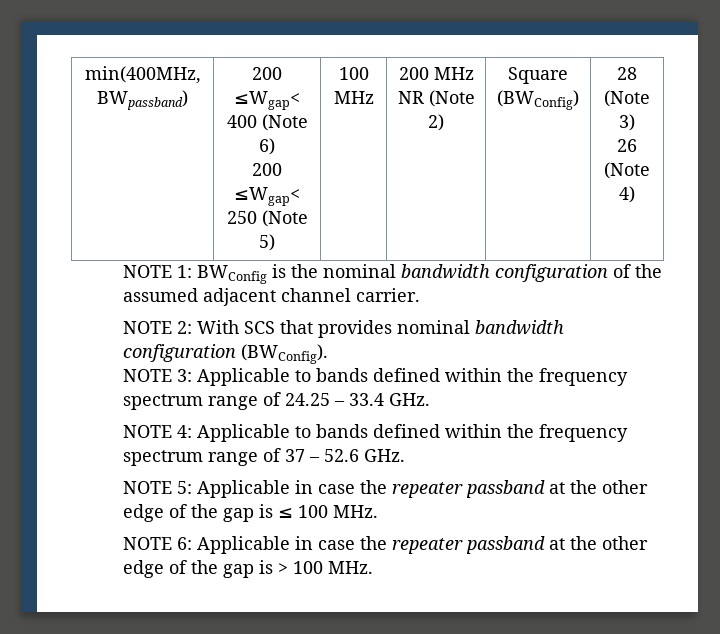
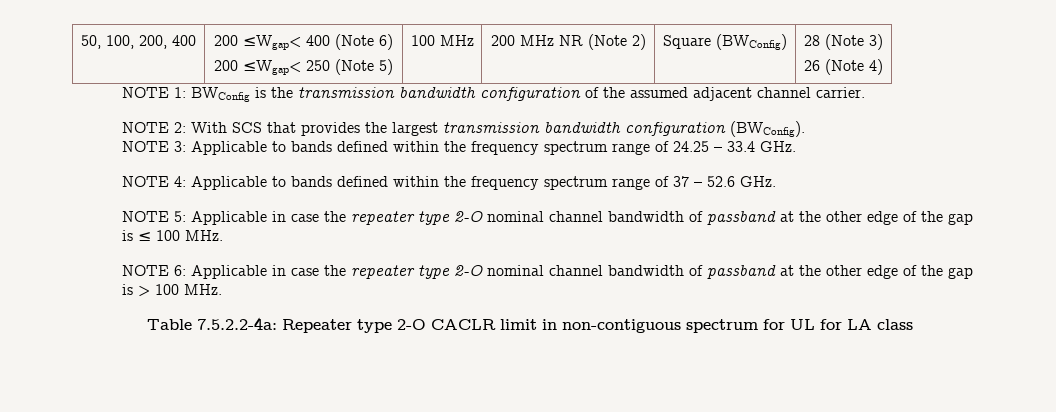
- min(400MHz, BWpassband) | 200 ≤Wgap< 400 (Note 6)
+ 50, 100, 200, 400 | 200 ≤Wgap< 400 (Note 6)
- NOTE 1: BWConfig is the nominal bandwidth configuration of the assumed adjacent channel carrier.
+ NOTE 1: BWConfig is the transmission bandwidth configuration of the assumed adjacent channel carrier.
- NOTE 2: With SCS that provides nominal bandwidth configuration (BWConfig).
+ NOTE 2: With SCS that provides the largest transmission bandwidth configuration (BWConfig).
- NOTE 5: Applicable in case the repeater passband at the other edge of the gap is ≤ 100 MHz.
+ NOTE 5: Applicable in case the repeater type 2-O nominal channel bandwidth of passband at the other edge of the gap is ≤ 100 MHz.
- NOTE 6: Applicable in case the repeater passband at the other edge of the gap is > 100 MHz.
+ NOTE 6: Applicable in case the repeater type 2-O nominal channel bandwidth of passband at the other edge of the gap is > 100 MHz.
+ Table 7.5.2.2-4a: Repeater type 2-O CACLR limit in non-contiguous spectrum for UL for LA class

